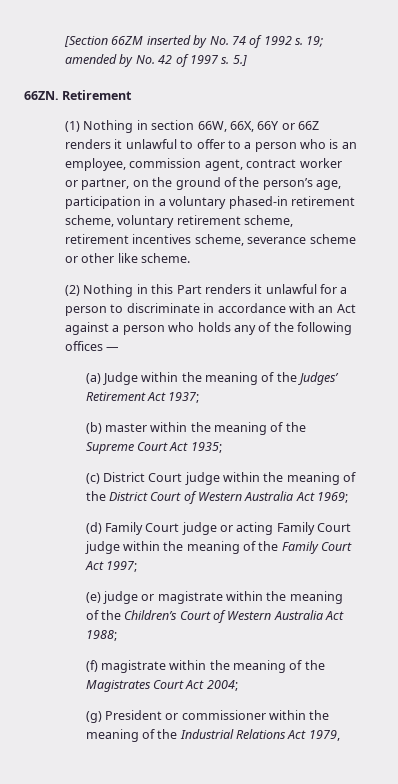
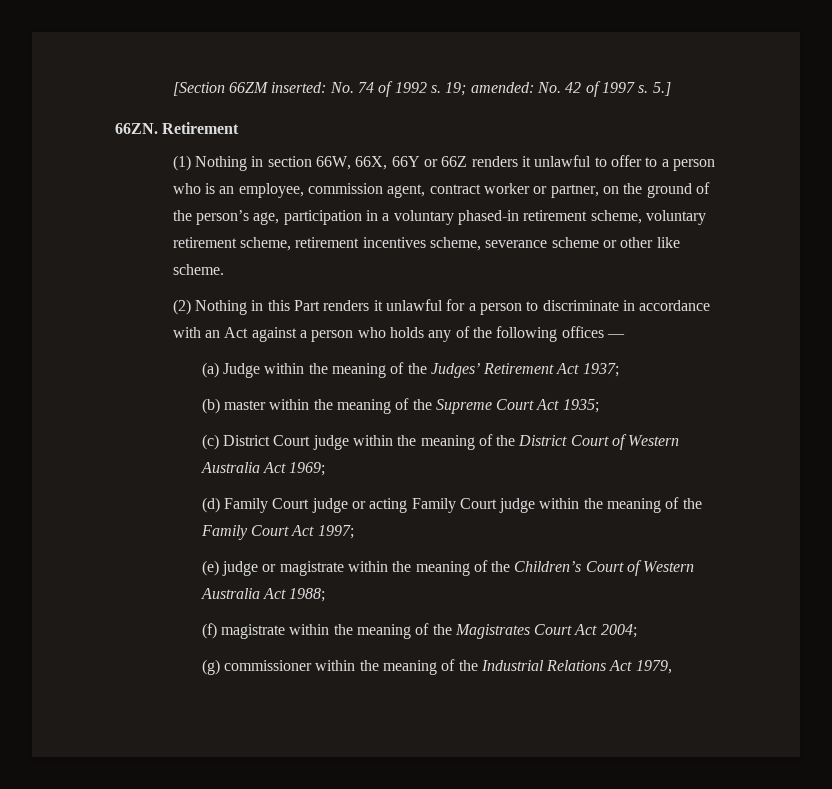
- [Section 66ZM inserted by No. 74 of 1992 s.
+ [Section 66ZM inserted: No. 74 of 1992 s.
- 19; amended by No. 42 of 1997 s.
+ 19; amended: No. 42 of 1997 s.
- (g) President or commissioner within the meaning of the Industrial Relations Act 1979,
+ (g) commissioner within the meaning of the Industrial Relations Act 1979,

